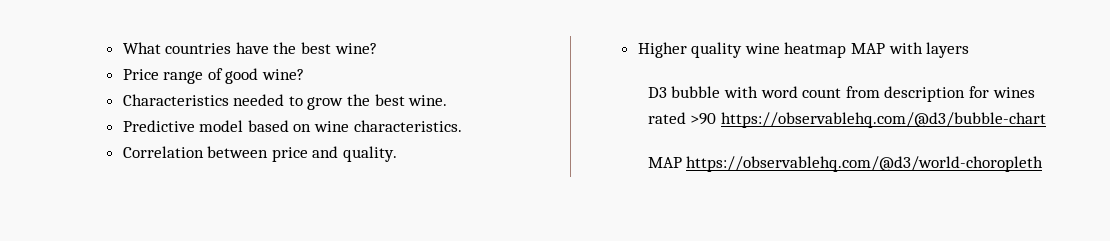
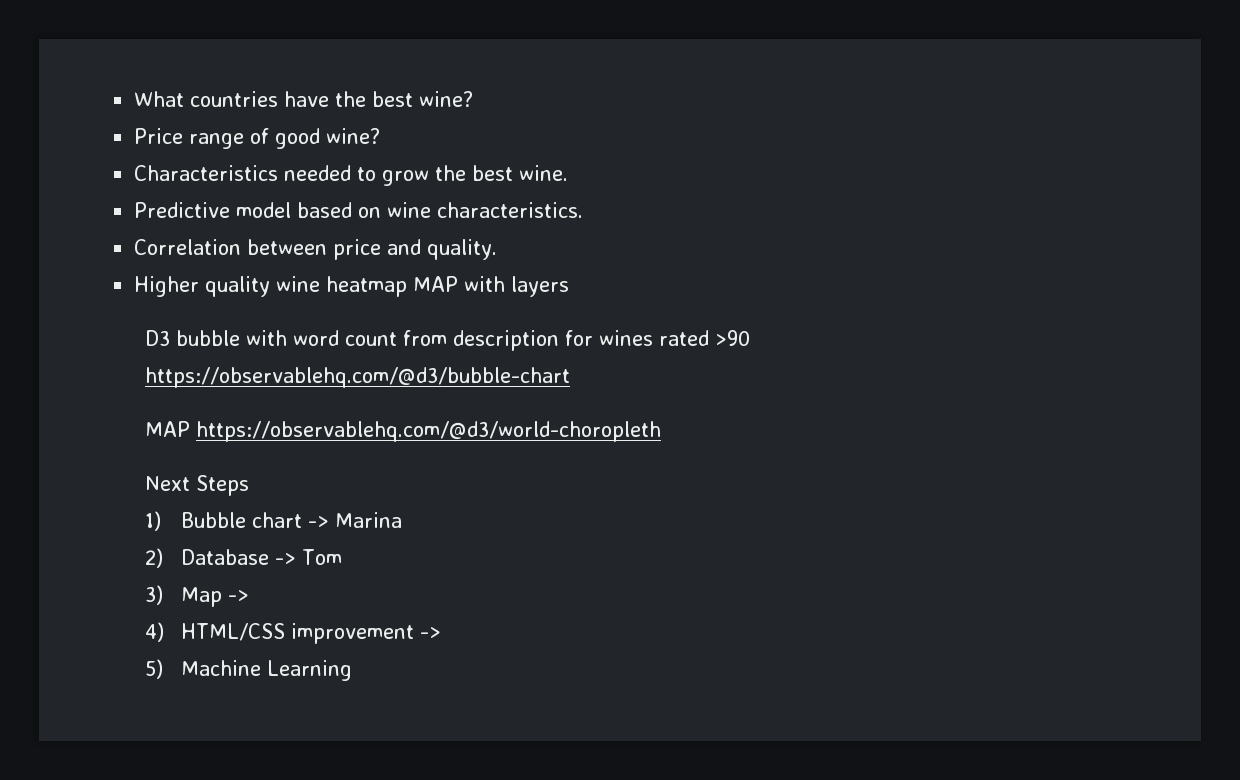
+ Next Steps
+ 1) Bubble chart -> Marina
+ 2) Database -> Tom
+ 3) Map ->
+ 4) HTML/CSS improvement ->
+ 5) Machine Learning

